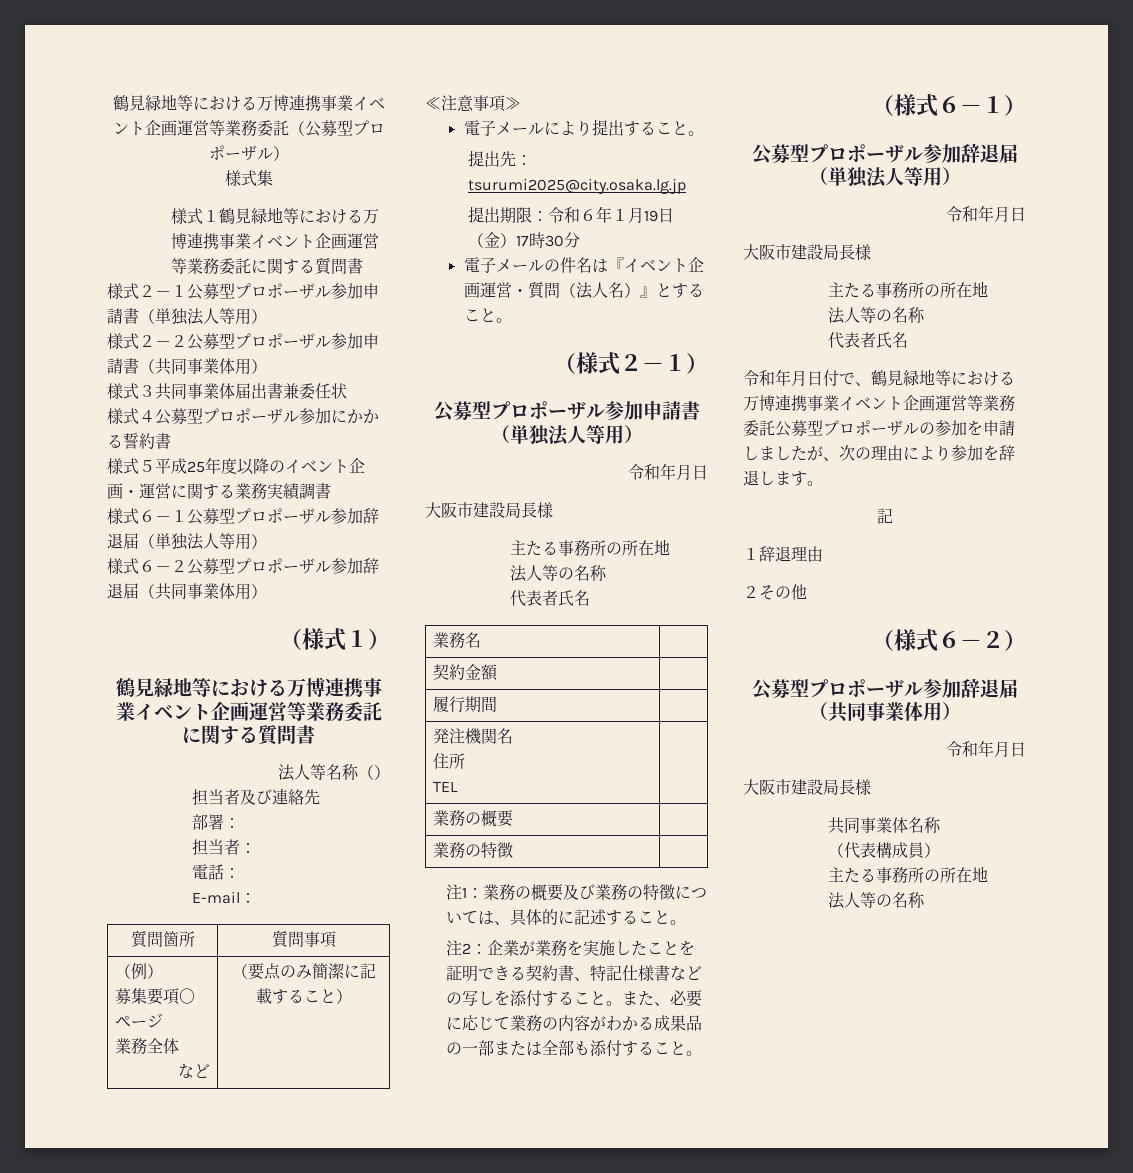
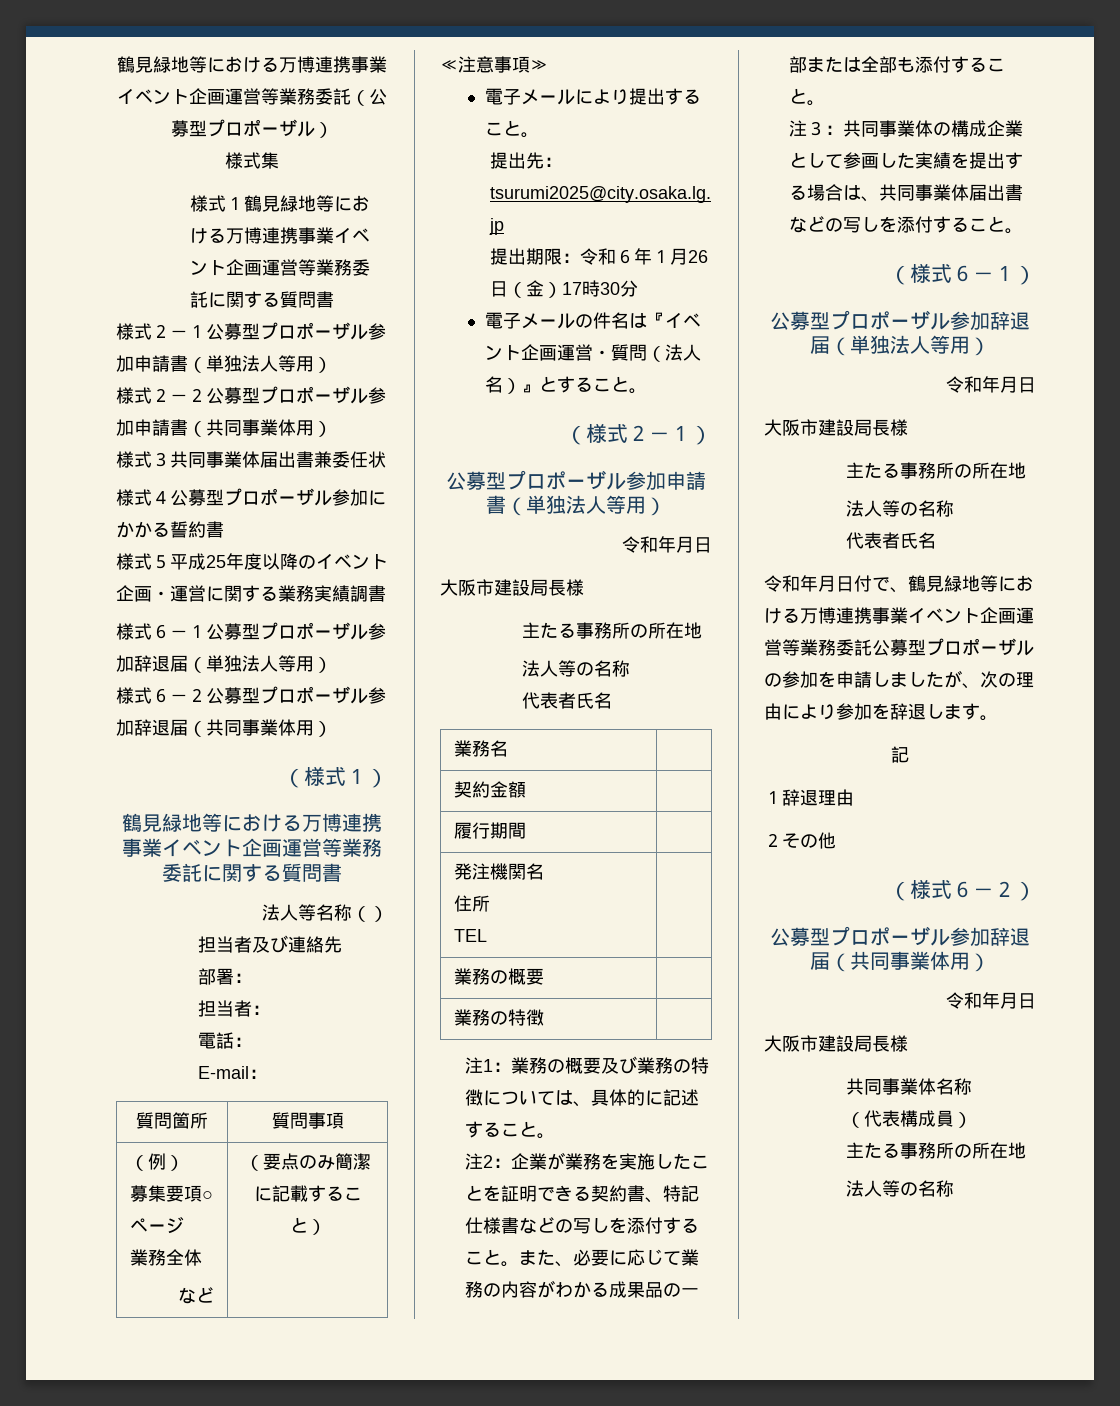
- 提出期限：令和６年１月19日（金）17時30分
+ 提出期限：令和６年１月26日（金）17時30分
+ 注３：共同事業体の構成企業として参画した実績を提出する場合は、共同事業体届出書などの写しを添付すること。

